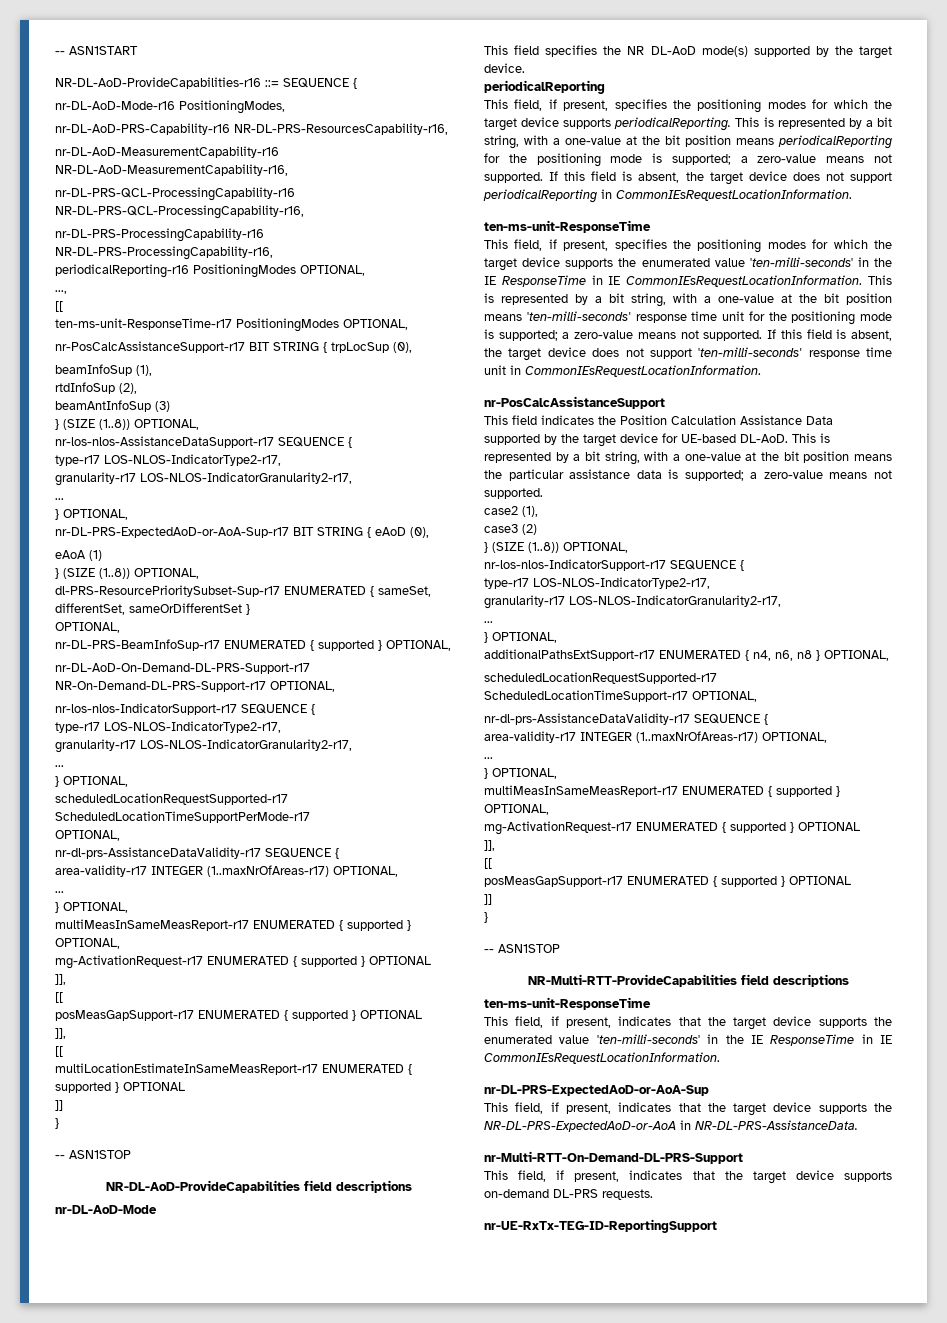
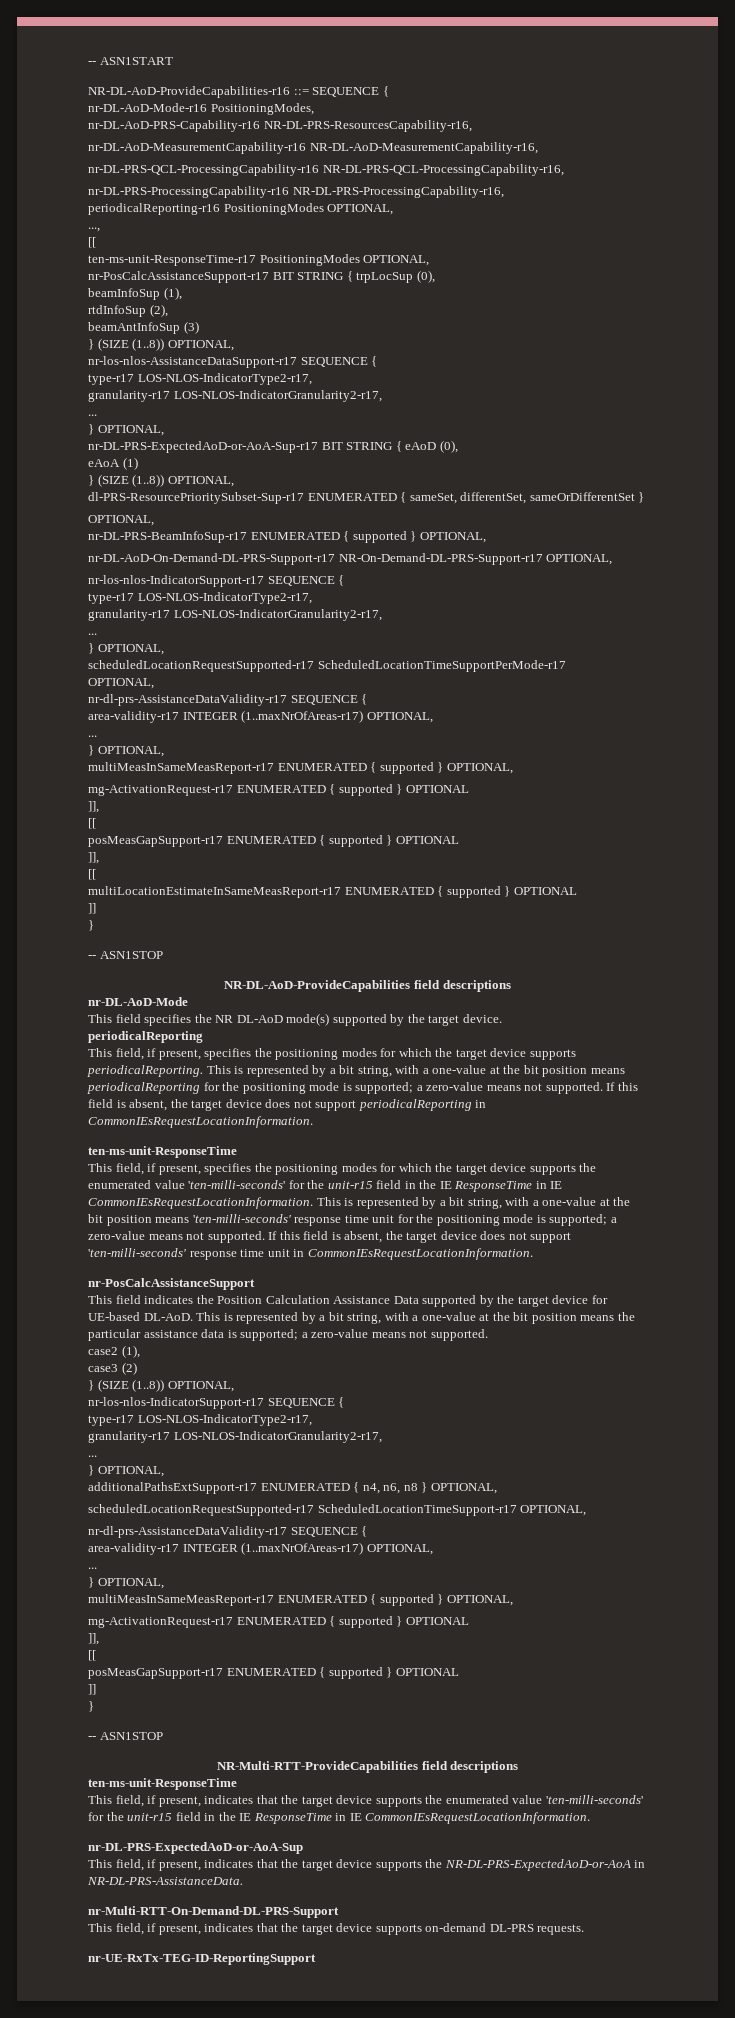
- This field, if present, specifies the positioning modes for which the target device supports the enumerated value 'ten-milli-seconds' in the IE ResponseTime in IE CommonIEsRequestLocationInformation.
+ This field, if present, specifies the positioning modes for which the target device supports the enumerated value 'ten-milli-seconds' for the unit-r15 field in the IE ResponseTime in IE CommonIEsRequestLocationInformation.
- This field, if present, indicates that the target device supports the enumerated value 'ten-milli-seconds' in the IE ResponseTime in IE CommonIEsRequestLocationInformation.
+ This field, if present, indicates that the target device supports the enumerated value 'ten-milli-seconds' for the unit-r15 field in the IE ResponseTime in IE CommonIEsRequestLocationInformation.

